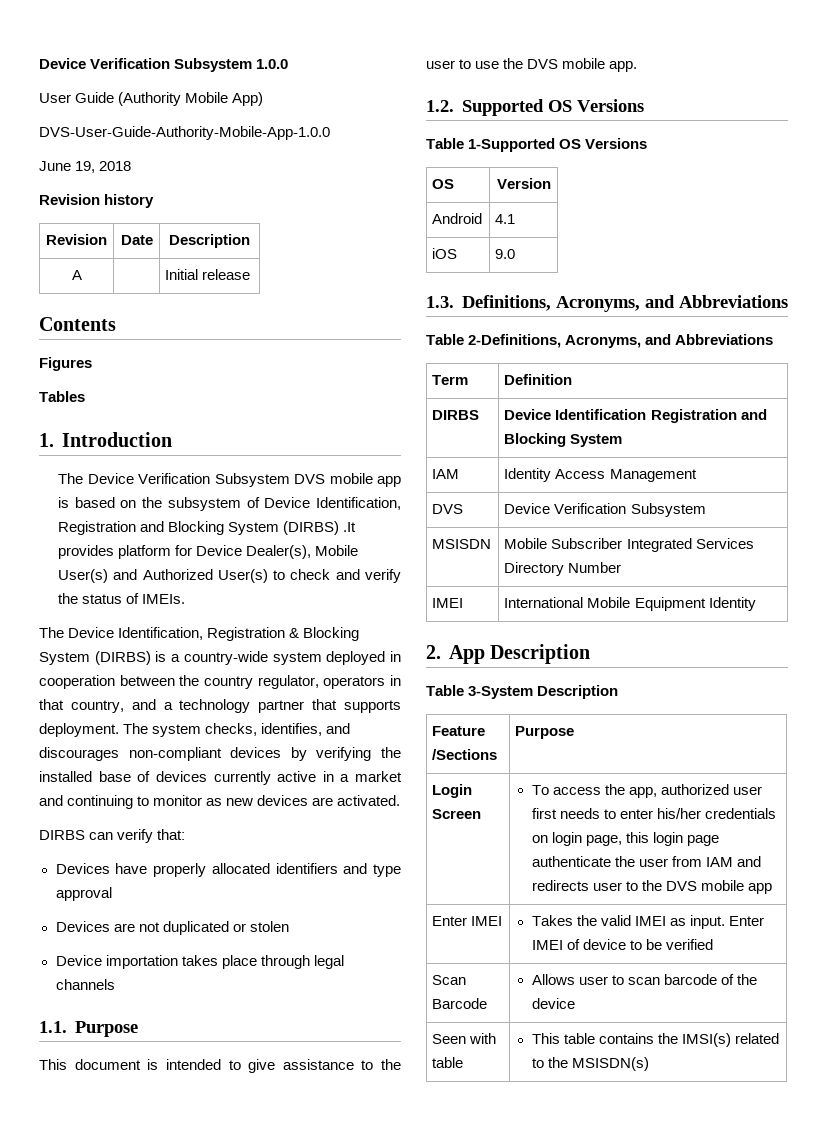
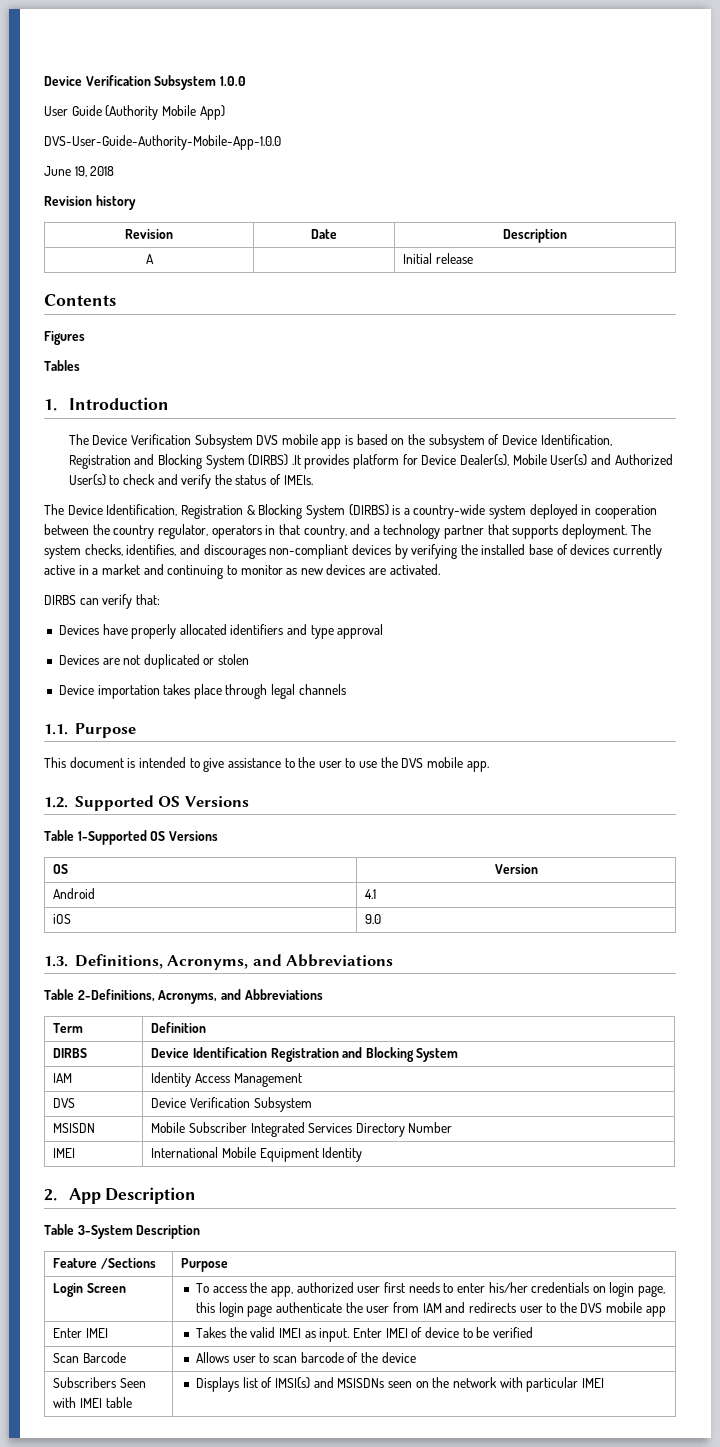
- Seen with table | This table contains the IMSI(s) related to the MSISDN(s)
+ Subscribers Seen with IMEI table | Displays list of IMSI(s) and MSISDNs seen on the network with particular IMEI

